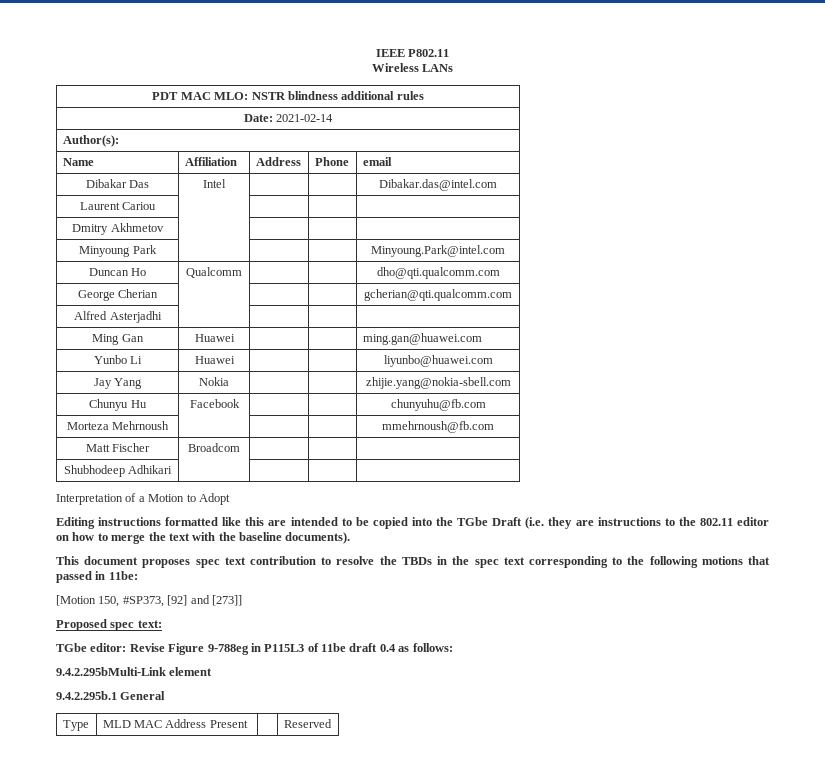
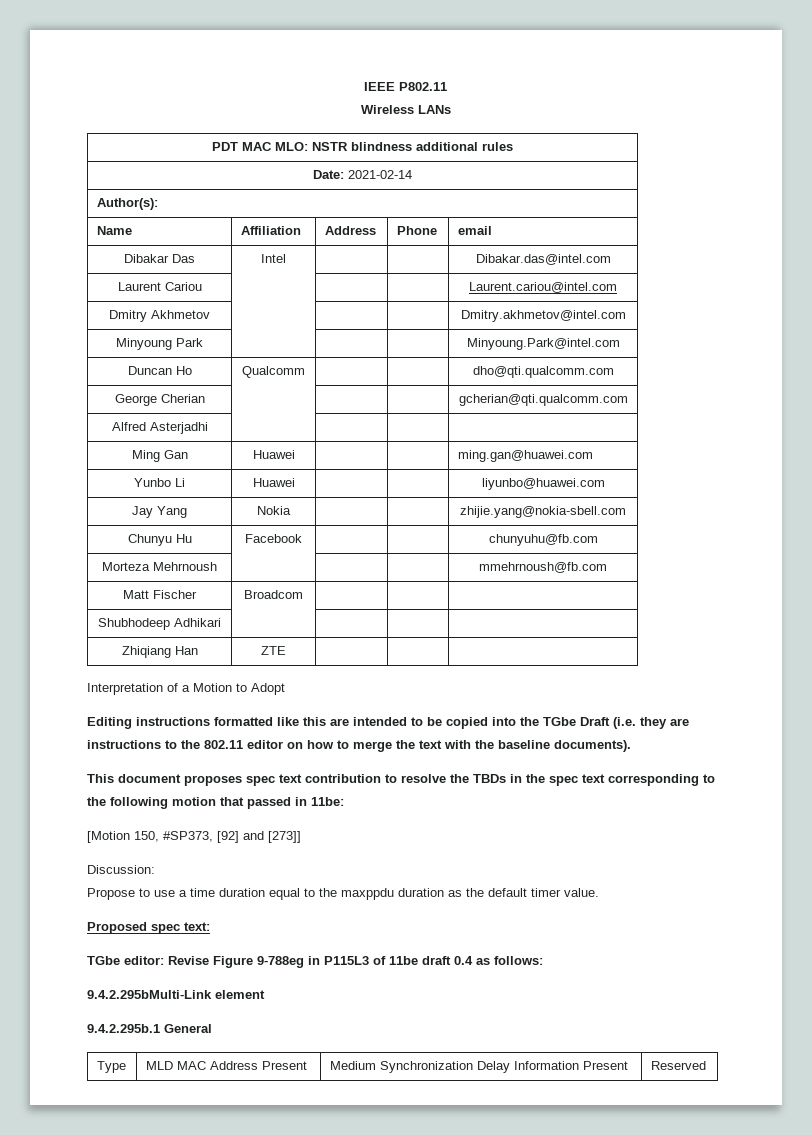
- Laurent Cariou | | | |
+ Laurent Cariou | | | | Laurent.cariou@intel.com
- Dmitry Akhmetov | | | |
+ Dmitry Akhmetov | | | | Dmitry.akhmetov@intel.com
+ Zhiqiang Han | ZTE | | |
- This document proposes spec text contribution to resolve the TBDs in the spec text corresponding to the following motions that passed in 11be:
+ This document proposes spec text contribution to resolve the TBDs in the spec text corresponding to the following motion that passed in 11be:
+ Discussion:
+ Propose to use a time duration equal to the maxppdu duration as the default timer value.
- Type | MLD MAC Address Present | | Reserved
+ Type | MLD MAC Address Present | Medium Synchronization Delay Information Present | Reserved

